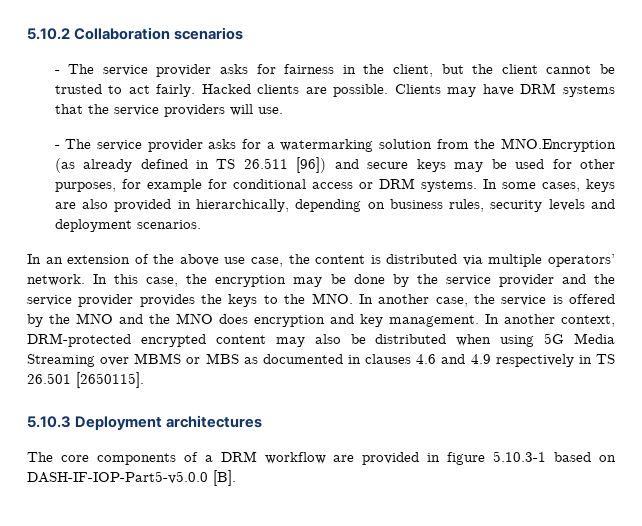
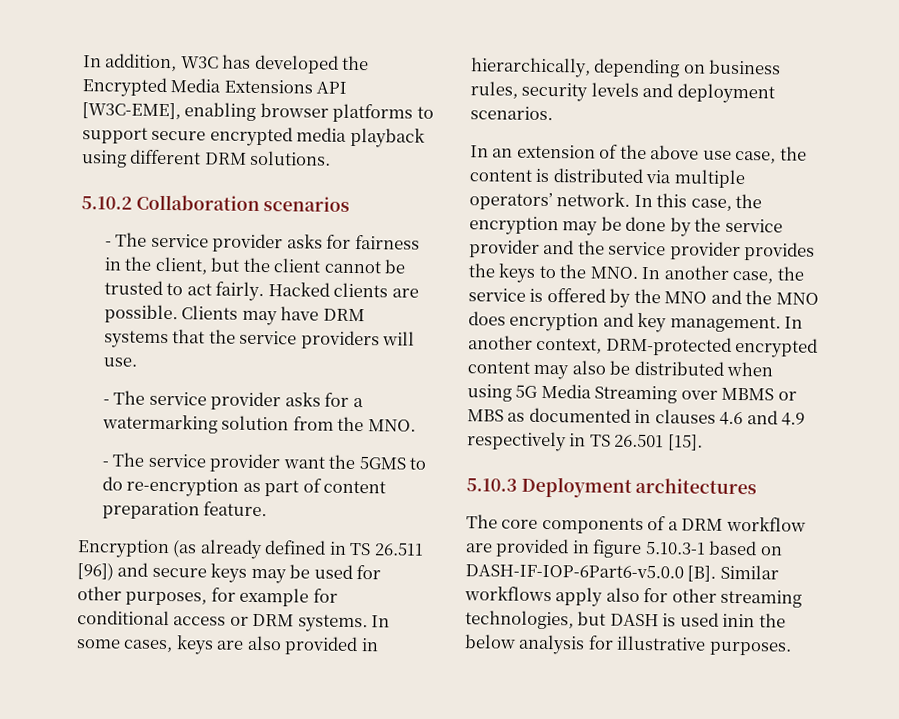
+ In addition, W3C has developed the Encrypted Media Extensions API [W3C-EME], enabling browser platforms to support secure encrypted media playback using different DRM solutions.
- - The service provider asks for a watermarking solution from the MNO.Encryption (as already defined in TS 26.511 [96]) and secure keys may be used for other purposes, for example for conditional access or DRM systems.
+ - The service provider asks for a watermarking solution from the MNO.
+ - The service provider want the 5GMS to do re-encryption as part of content preparation feature.
+ Encryption (as already defined in TS 26.511 [96]) and secure keys may be used for other purposes, for example for conditional access or DRM systems.
- In another context, DRM-protected encrypted content may also be distributed when using 5G Media Streaming over MBMS or MBS as documented in clauses 4.6 and 4.9 respectively in TS 26.501 [2650115].
+ In another context, DRM-protected encrypted content may also be distributed when using 5G Media Streaming over MBMS or MBS as documented in clauses 4.6 and 4.9 respectively in TS 26.501 [15].
- The core components of a DRM workflow are provided in figure 5.10.3-1 based on DASH-IF-IOP-Part5-v5.0.0 [B].
+ The core components of a DRM workflow are provided in figure 5.10.3-1 based on DASH-IF-IOP-6Part6-v5.0.0 [B]. Similar workflows apply also for other streaming technologies, but DASH is used inin the below analysis for illustrative purposes.

